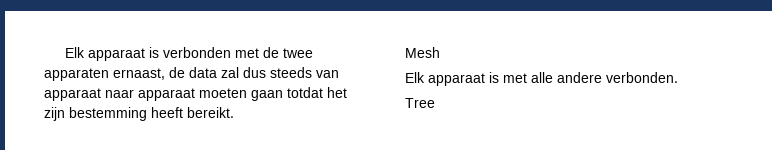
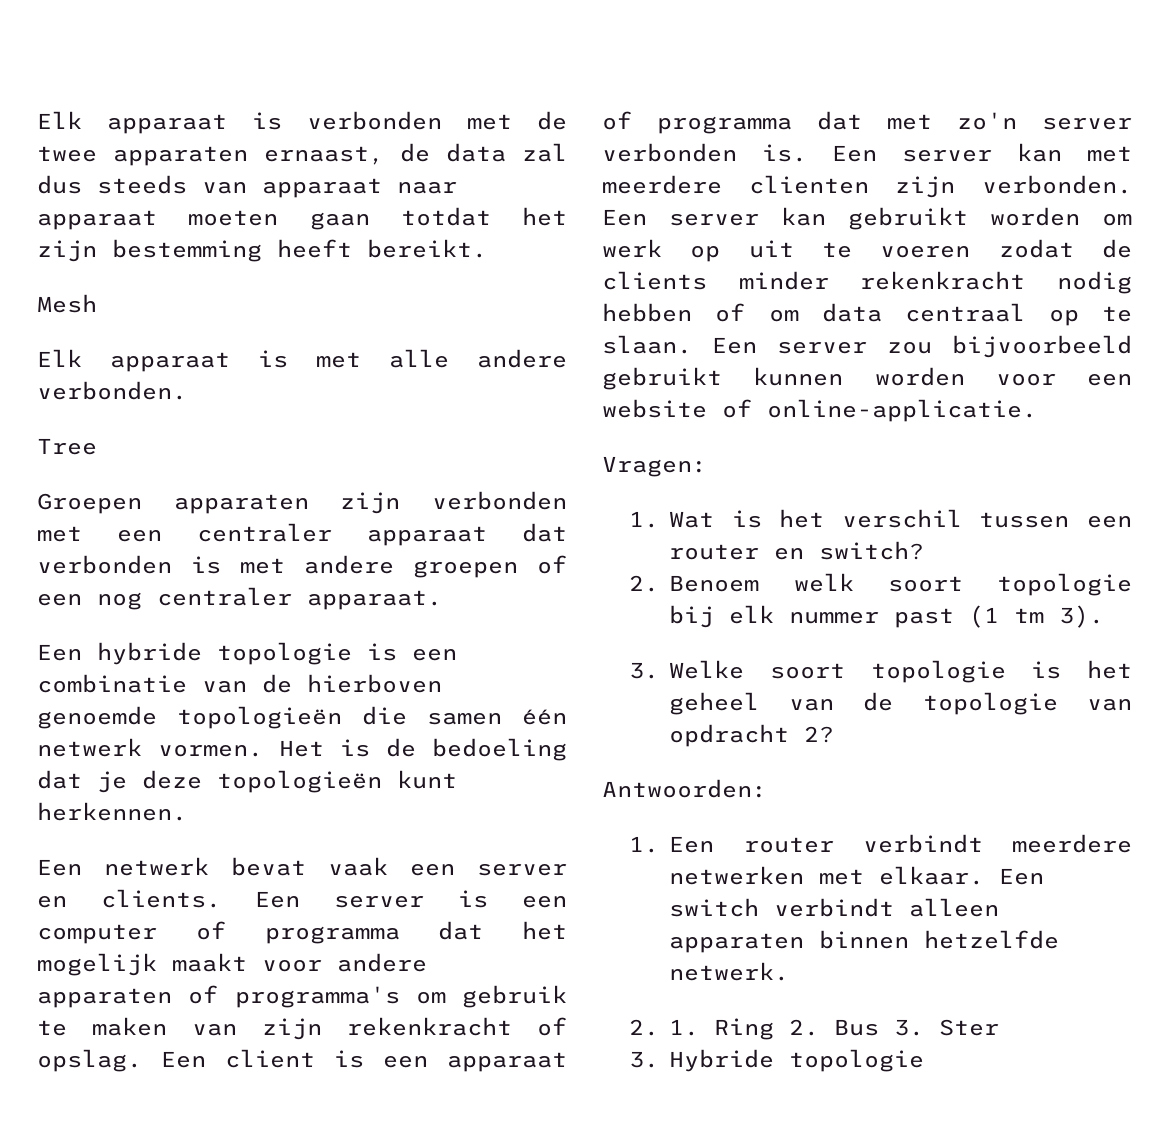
+ Groepen apparaten zijn verbonden met een centraler apparaat dat verbonden is met andere groepen of een nog centraler apparaat.
+ Een hybride topologie is een combinatie van de hierboven genoemde topologieën die samen één netwerk vormen. Het is de bedoeling dat je deze topologieën kunt herkennen.
+ Een netwerk bevat vaak een server en clients. Een server is een computer of programma dat het mogelijk maakt voor andere apparaten of programma's om gebruik te maken van zijn rekenkracht of opslag. Een client is een apparaat of programma dat met zo'n server verbonden is. Een server kan met meerdere clienten zijn verbonden. Een server kan gebruikt worden om werk op uit te voeren zodat de clients minder rekenkracht nodig hebben of om data centraal op te slaan. Een server zou bijvoorbeeld gebruikt kunnen worden voor een website of online-applicatie.
+ Vragen:
+ 1. Wat is het verschil tussen een router en switch?
+ 2. Benoem welk soort topologie bij elk nummer past (1 tm 3).
+ 3. Welke soort topologie is het geheel van de topologie van opdracht 2?
+ Antwoorden:
+ 1. Een router verbindt meerdere netwerken met elkaar. Een switch verbindt alleen apparaten binnen hetzelfde netwerk.
+ 2. 1. Ring 2. Bus 3. Ster
+ 3. Hybride topologie

